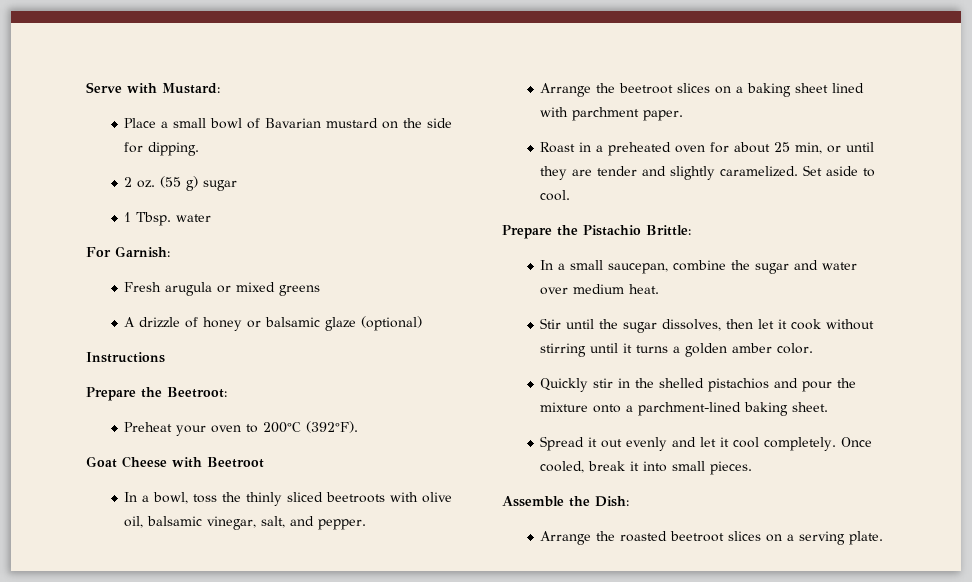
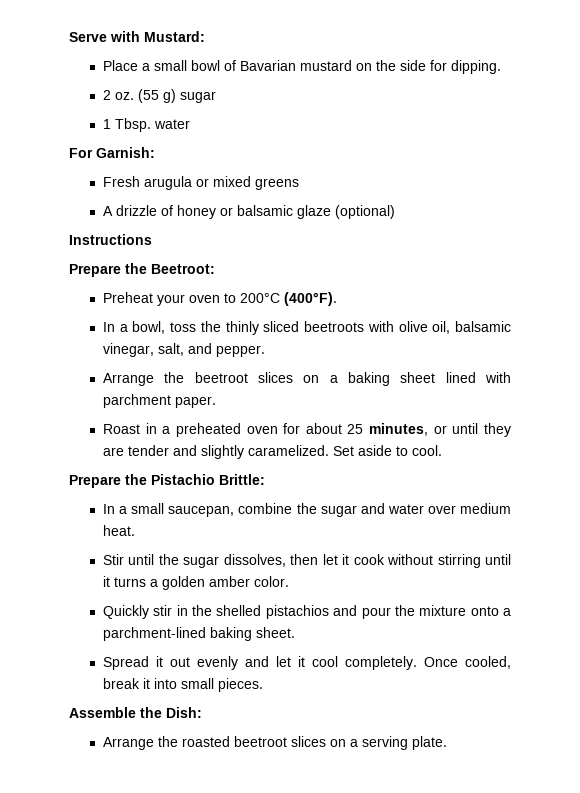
- Preheat your oven to 200°C (392°F).
- Goat Cheese with Beetroot
+ Preheat your oven to 200°C (400°F).
- Roast in a preheated oven for about 25 min, or until they are tender and slightly caramelized.
+ Roast in a preheated oven for about 25 minutes, or until they are tender and slightly caramelized.

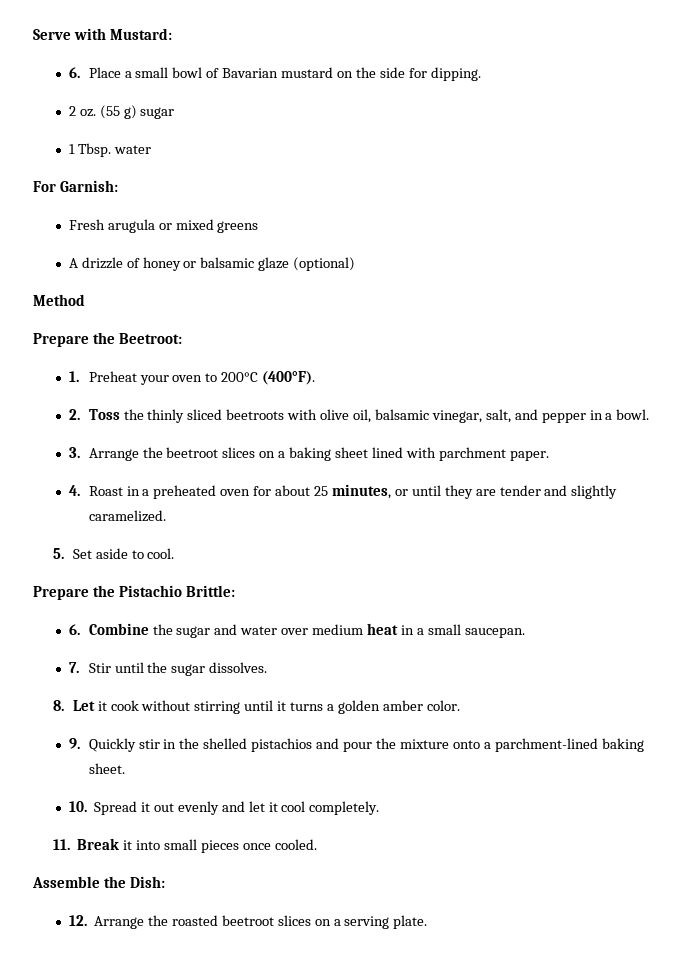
- Place a small bowl of Bavarian mustard on the side for dipping.
+ 6. Place a small bowl of Bavarian mustard on the side for dipping.
- Instructions
+ Method
- Preheat your oven to 200°C (400°F).
+ 1. Preheat your oven to 200°C (400°F).
- In a bowl, toss the thinly sliced beetroots with olive oil, balsamic vinegar, salt, and pepper.
- Arrange the beetroot slices on a baking sheet lined with parchment paper.
+ 2. Toss the thinly sliced beetroots with olive oil, balsamic vinegar, salt, and pepper in a bowl.
+ 3. Arrange the beetroot slices on a baking sheet lined with parchment paper.
- Roast in a preheated oven for about 25 minutes, or until they are tender and slightly caramelized. Set aside to cool.
+ 4. Roast in a preheated oven for about 25 minutes, or until they are tender and slightly caramelized.
+ 5. Set aside to cool.
- In a small saucepan, combine the sugar and water over medium heat.
- Stir until the sugar dissolves, then let it cook without stirring until it turns a golden amber color.
+ 6. Combine the sugar and water over medium heat in a small saucepan.
+ 7. Stir until the sugar dissolves.
+ 8. Let it cook without stirring until it turns a golden amber color.
- Quickly stir in the shelled pistachios and pour the mixture onto a parchment-lined baking sheet.
+ 9. Quickly stir in the shelled pistachios and pour the mixture onto a parchment-lined baking sheet.
- Spread it out evenly and let it cool completely. Once cooled, break it into small pieces.
+ 10. Spread it out evenly and let it cool completely.
+ 11. Break it into small pieces once cooled.
- Arrange the roasted beetroot slices on a serving plate.
+ 12. Arrange the roasted beetroot slices on a serving plate.

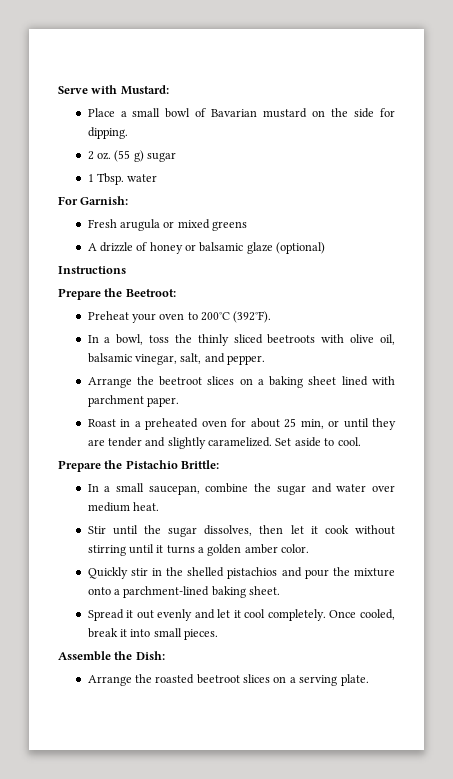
- 6. Place a small bowl of Bavarian mustard on the side for dipping.
+ Place a small bowl of Bavarian mustard on the side for dipping.
- Method
+ Instructions
- 1. Preheat your oven to 200°C (400°F).
- 2. Toss the thinly sliced beetroots with olive oil, balsamic vinegar, salt, and pepper in a bowl.
- 3. Arrange the beetroot slices on a baking sheet lined with parchment paper.
+ Preheat your oven to 200°C (392°F).
+ In a bowl, toss the thinly sliced beetroots with olive oil, balsamic vinegar, salt, and pepper.
+ Arrange the beetroot slices on a baking sheet lined with parchment paper.
- 4. Roast in a preheated oven for about 25 minutes, or until they are tender and slightly caramelized.
- 5. Set aside to cool.
+ Roast in a preheated oven for about 25 min, or until they are tender and slightly caramelized. Set aside to cool.
- 6. Combine the sugar and water over medium heat in a small saucepan.
- 7. Stir until the sugar dissolves.
- 8. Let it cook without stirring until it turns a golden amber color.
+ In a small saucepan, combine the sugar and water over medium heat.
+ Stir until the sugar dissolves, then let it cook without stirring until it turns a golden amber color.
- 9. Quickly stir in the shelled pistachios and pour the mixture onto a parchment-lined baking sheet.
+ Quickly stir in the shelled pistachios and pour the mixture onto a parchment-lined baking sheet.
- 10. Spread it out evenly and let it cool completely.
- 11. Break it into small pieces once cooled.
+ Spread it out evenly and let it cool completely. Once cooled, break it into small pieces.
- 12. Arrange the roasted beetroot slices on a serving plate.
+ Arrange the roasted beetroot slices on a serving plate.

